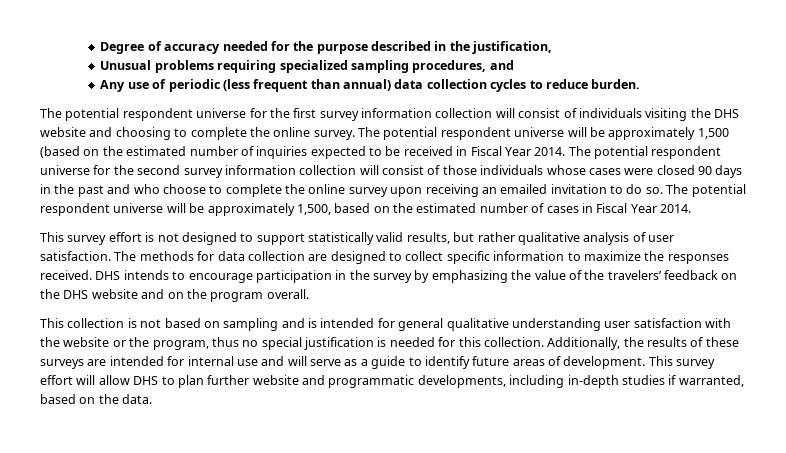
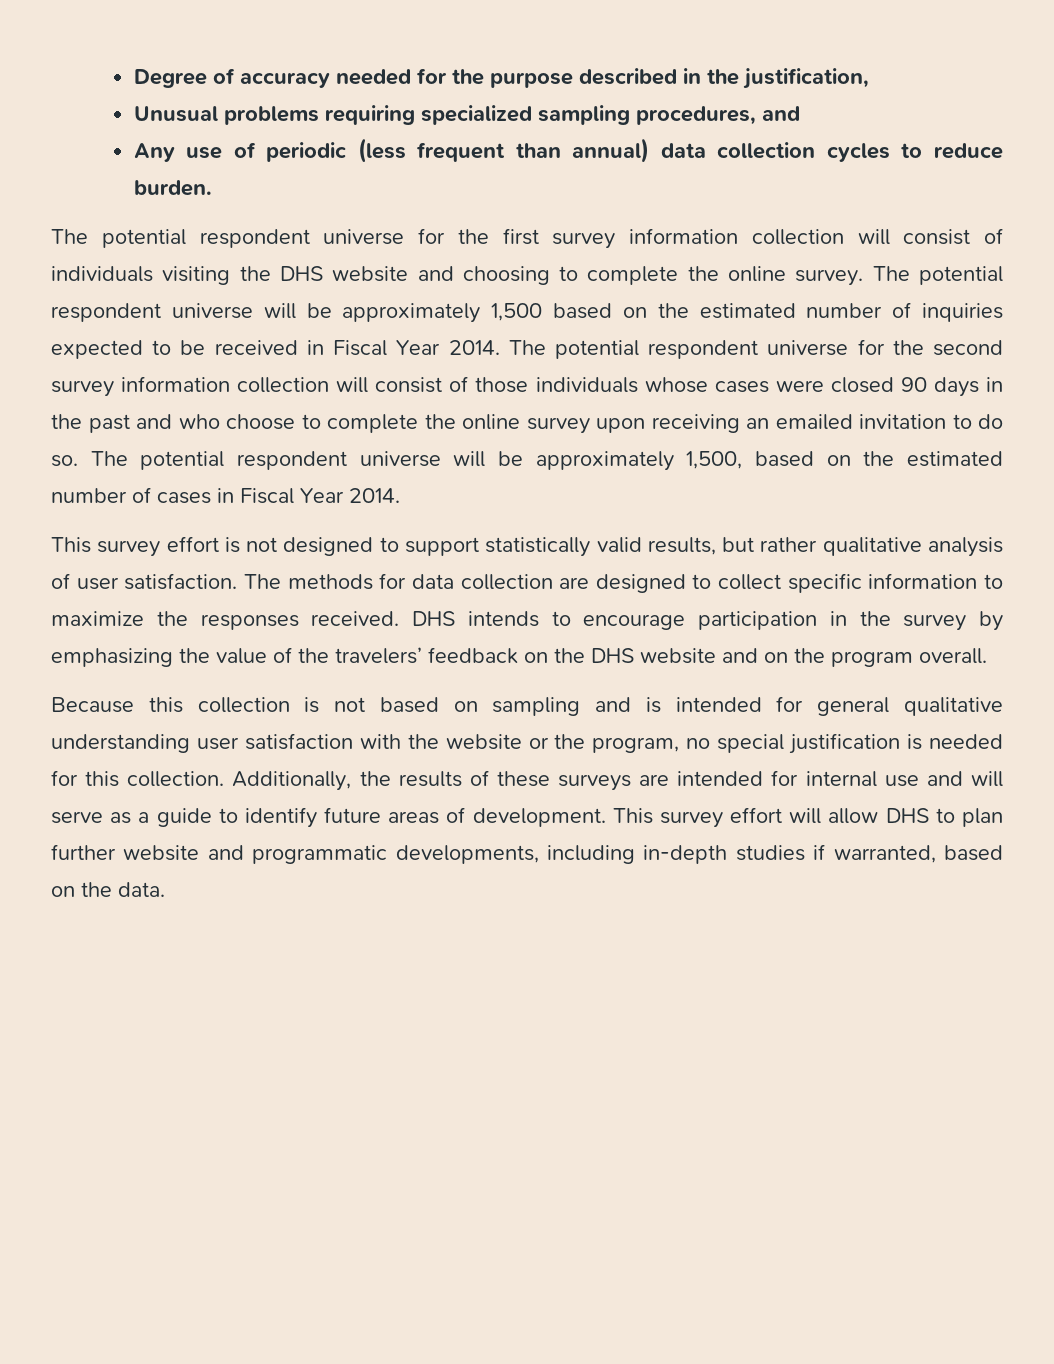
- The potential respondent universe will be approximately 1,500 (based on the estimated number of inquiries expected to be received in Fiscal Year 2014.
+ The potential respondent universe will be approximately 1,500 based on the estimated number of inquiries expected to be received in Fiscal Year 2014.
- This collection is not based on sampling and is intended for general qualitative understanding user satisfaction with the website or the program, thus no special justification is needed for this collection.
+ Because this collection is not based on sampling and is intended for general qualitative understanding user satisfaction with the website or the program, no special justification is needed for this collection.

